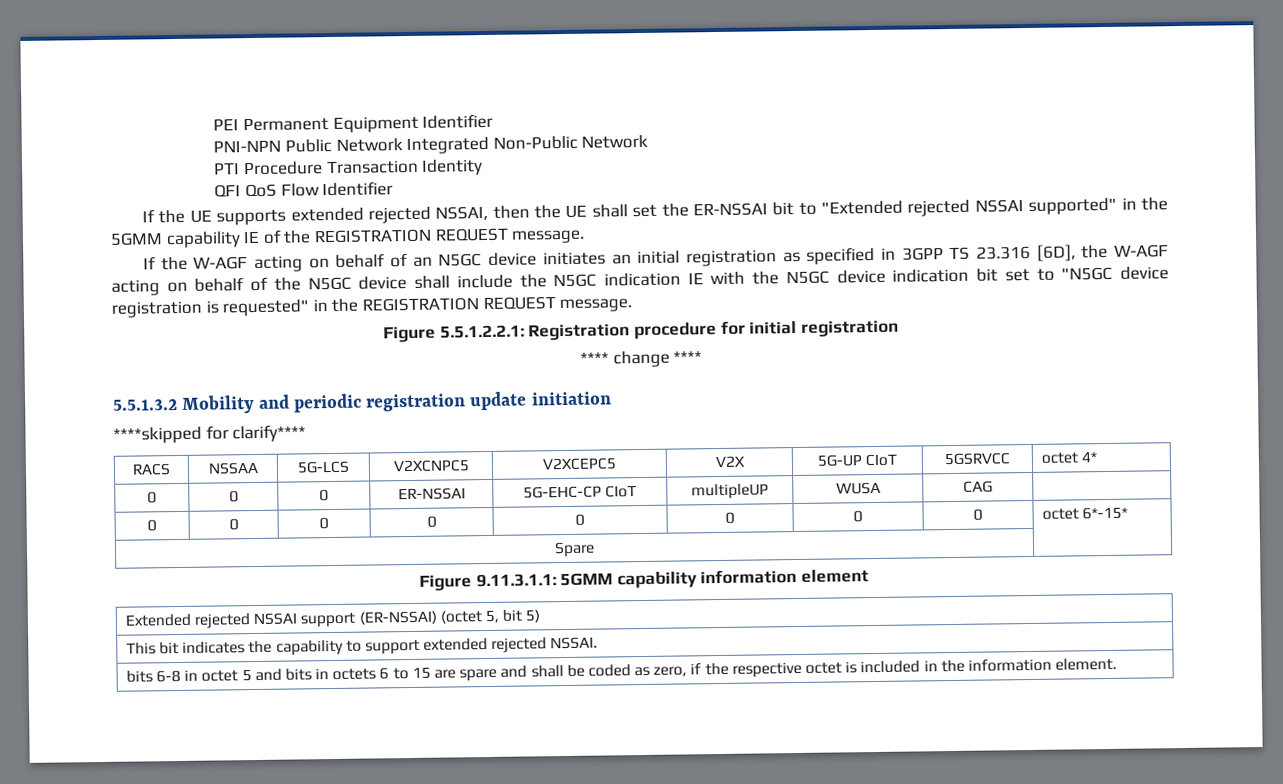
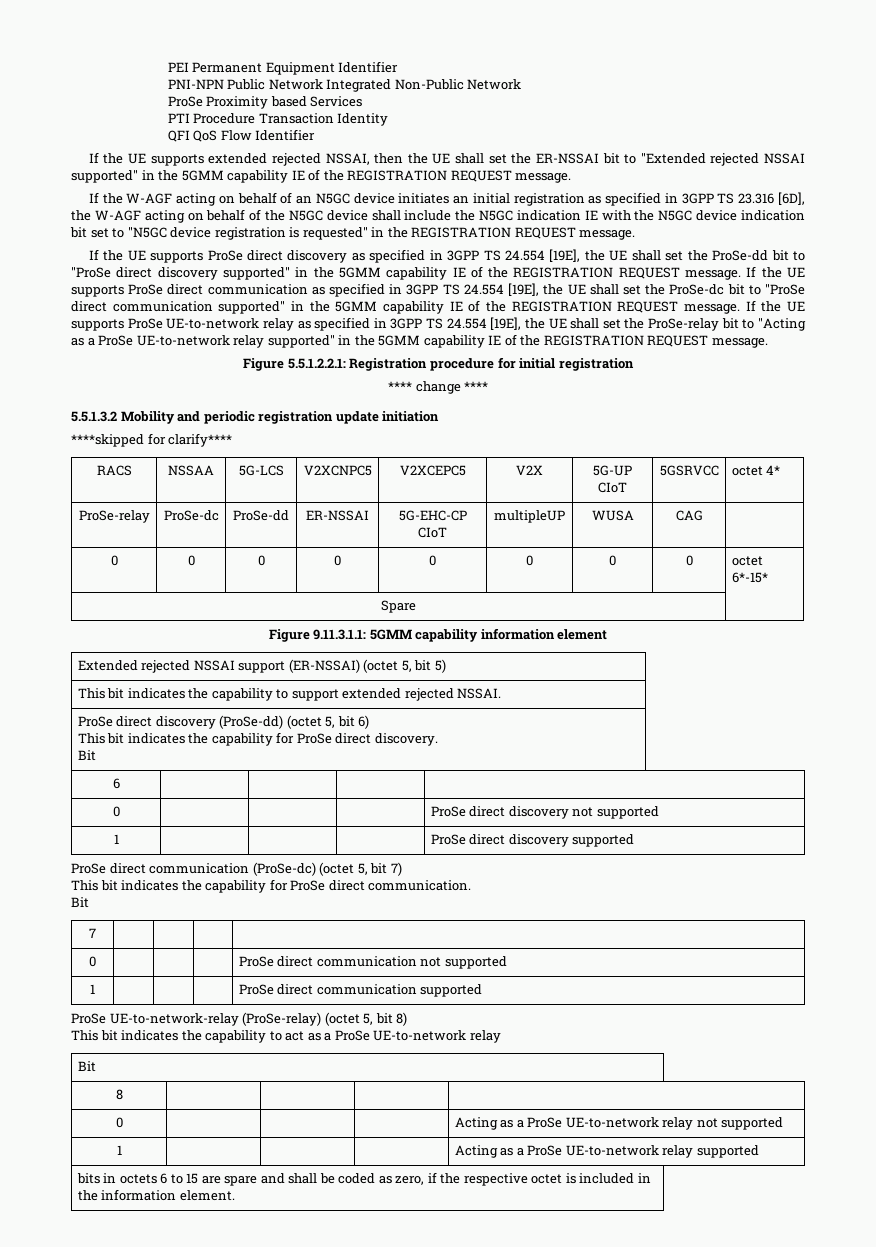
+ ProSe Proximity based Services
+ If the UE supports ProSe direct discovery as specified in 3GPP TS 24.554 [19E], the UE shall set the ProSe-dd bit to "ProSe direct discovery supported" in the 5GMM capability IE of the REGISTRATION REQUEST message. If the UE supports ProSe direct communication as specified in 3GPP TS 24.554 [19E], the UE shall set the ProSe-dc bit to "ProSe direct communication supported" in the 5GMM capability IE of the REGISTRATION REQUEST message. If the UE supports ProSe UE-to-network relay as specified in 3GPP TS 24.554 [19E], the UE shall set the ProSe-relay bit to "Acting as a ProSe UE-to-network relay supported" in the 5GMM capability IE of the REGISTRATION REQUEST message.
- 0 | 0 | 0 | ER-NSSAI | 5G-EHC-CP CIoT | multipleUP | WUSA | CAG |
+ ProSe-relay | ProSe-dc | ProSe-dd | ER-NSSAI | 5G-EHC-CP CIoT | multipleUP | WUSA | CAG |
- bits 6-8 in octet 5 and bits in octets 6 to 15 are spare and shall be coded as zero, if the respective octet is included in the information element.
+ ProSe direct discovery (ProSe-dd) (octet 5, bit 6)
+ This bit indicates the capability for ProSe direct discovery.
+ Bit
+ 6 | | | |
+ 0 | | | | ProSe direct discovery not supported
+ 1 | | | | ProSe direct discovery supported
+ ProSe direct communication (ProSe-dc) (octet 5, bit 7)
+ This bit indicates the capability for ProSe direct communication.
+ Bit
+ 7 | | | |
+ 0 | | | | ProSe direct communication not supported
+ 1 | | | | ProSe direct communication supported
+ ProSe UE-to-network-relay (ProSe-relay) (octet 5, bit 8)
+ This bit indicates the capability to act as a ProSe UE-to-network relay
+ Bit
+ 8 | | | |
+ 0 | | | | Acting as a ProSe UE-to-network relay not supported
+ 1 | | | | Acting as a ProSe UE-to-network relay supported
+ bits in octets 6 to 15 are spare and shall be coded as zero, if the respective octet is included in the information element.

